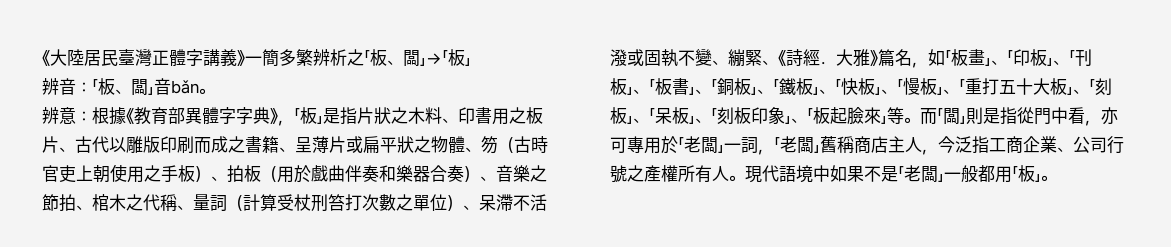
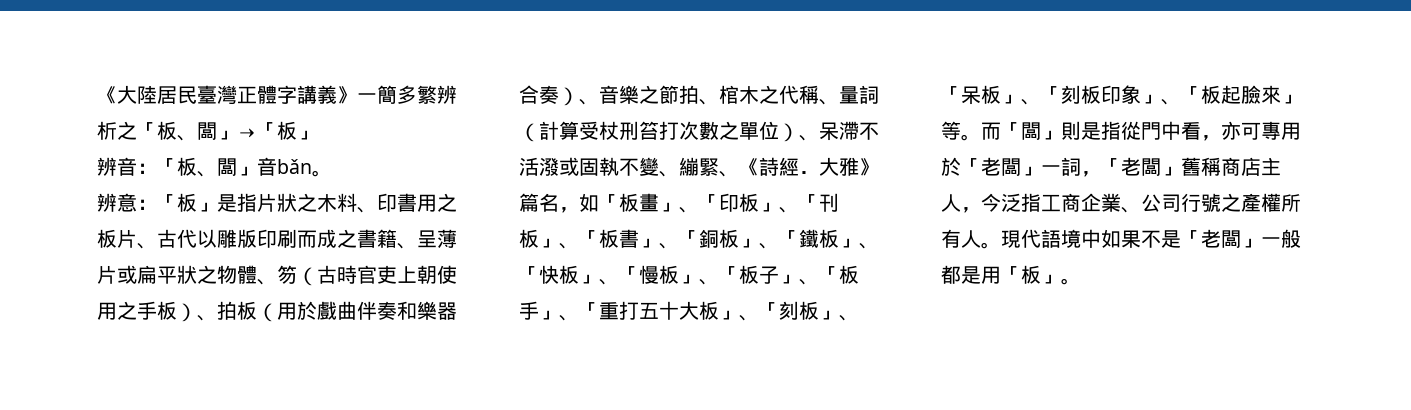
- 根據《教育部異體字字典》，「板」是指片狀之木料、印書用之板片、古代以雕版印刷而成之書籍、呈薄片或扁平狀之物體、笏（古時官吏上朝使用之手板）、拍板（用於戲曲伴奏和樂器合奏）、音樂之節拍、棺木之代稱、量詞（計算受杖刑笞打次數之單位）、呆滯不活潑或固執不變、繃緊、《詩經．大雅》篇名，如「板畫」、「印板」、「刊板」、「板書」、「銅板」、「鐵板」、「快板」、「慢板」、「重打五十大板」、「刻板」、「呆板」、「刻板印象」、「板起臉來」等。
+ 「板」是指片狀之木料、印書用之板片、古代以雕版印刷而成之書籍、呈薄片或扁平狀之物體、笏（古時官吏上朝使用之手板）、拍板（用於戲曲伴奏和樂器合奏）、音樂之節拍、棺木之代稱、量詞（計算受杖刑笞打次數之單位）、呆滯不活潑或固執不變、繃緊、《詩經．大雅》篇名，如「板畫」、「印板」、「刊板」、「板書」、「銅板」、「鐵板」、「快板」、「慢板」、「板子」、「板手」、「重打五十大板」、「刻板」、「呆板」、「刻板印象」、「板起臉來」等。
- 現代語境中如果不是「老闆」一般都用「板」。
+ 現代語境中如果不是「老闆」一般都是用「板」。

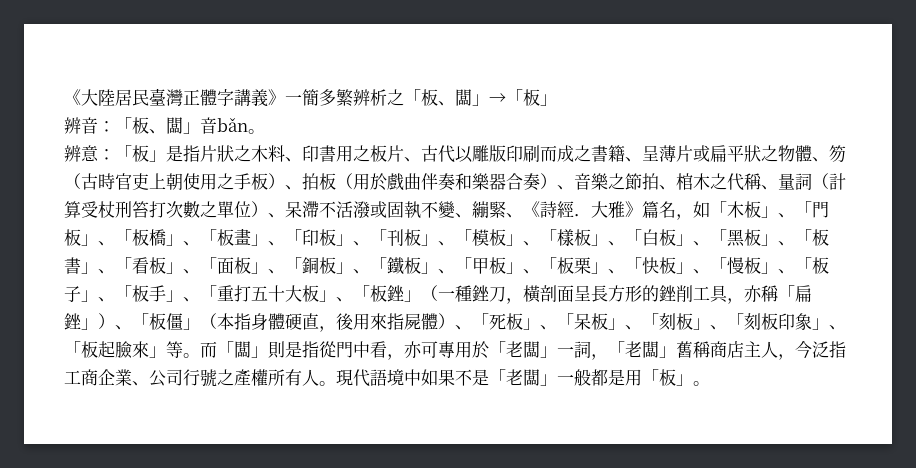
- 「板」是指片狀之木料、印書用之板片、古代以雕版印刷而成之書籍、呈薄片或扁平狀之物體、笏（古時官吏上朝使用之手板）、拍板（用於戲曲伴奏和樂器合奏）、音樂之節拍、棺木之代稱、量詞（計算受杖刑笞打次數之單位）、呆滯不活潑或固執不變、繃緊、《詩經．大雅》篇名，如「板畫」、「印板」、「刊板」、「板書」、「銅板」、「鐵板」、「快板」、「慢板」、「板子」、「板手」、「重打五十大板」、「刻板」、「呆板」、「刻板印象」、「板起臉來」等。
+ 「板」是指片狀之木料、印書用之板片、古代以雕版印刷而成之書籍、呈薄片或扁平狀之物體、笏（古時官吏上朝使用之手板）、拍板（用於戲曲伴奏和樂器合奏）、音樂之節拍、棺木之代稱、量詞（計算受杖刑笞打次數之單位）、呆滯不活潑或固執不變、繃緊、《詩經．大雅》篇名，如「木板」、「門板」、「板橋」、「板畫」、「印板」、「刊板」、「模板」、「樣板」、「白板」、「黑板」、「板書」、「看板」、「面板」、「銅板」、「鐵板」、「甲板」、「板栗」、「快板」、「慢板」、「板子」、「板手」、「重打五十大板」、「板銼」（一種銼刀，橫剖面呈長方形的銼削工具，亦稱「扁銼」）、「板僵」（本指身體硬直，後用來指屍體）、「死板」、「呆板」、「刻板」、「刻板印象」、「板起臉來」等。

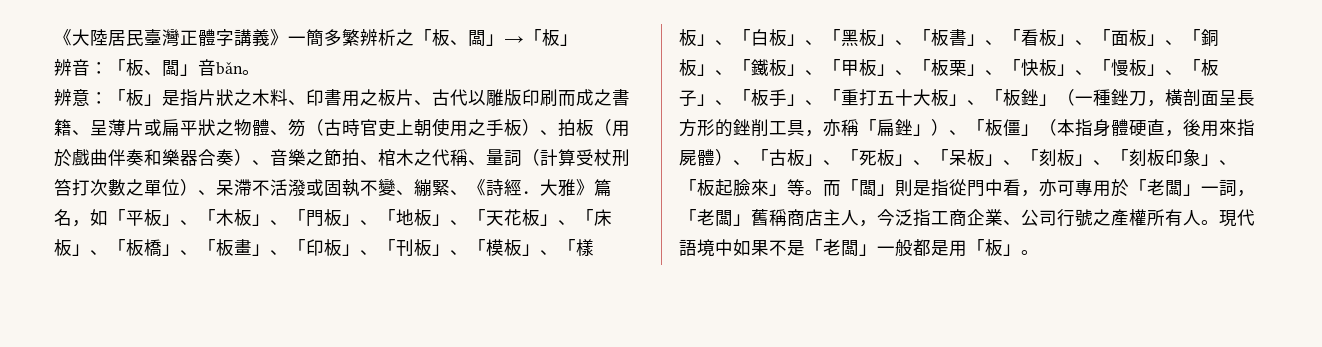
- 「板」是指片狀之木料、印書用之板片、古代以雕版印刷而成之書籍、呈薄片或扁平狀之物體、笏（古時官吏上朝使用之手板）、拍板（用於戲曲伴奏和樂器合奏）、音樂之節拍、棺木之代稱、量詞（計算受杖刑笞打次數之單位）、呆滯不活潑或固執不變、繃緊、《詩經．大雅》篇名，如「木板」、「門板」、「板橋」、「板畫」、「印板」、「刊板」、「模板」、「樣板」、「白板」、「黑板」、「板書」、「看板」、「面板」、「銅板」、「鐵板」、「甲板」、「板栗」、「快板」、「慢板」、「板子」、「板手」、「重打五十大板」、「板銼」（一種銼刀，橫剖面呈長方形的銼削工具，亦稱「扁銼」）、「板僵」（本指身體硬直，後用來指屍體）、「死板」、「呆板」、「刻板」、「刻板印象」、「板起臉來」等。
+ 「板」是指片狀之木料、印書用之板片、古代以雕版印刷而成之書籍、呈薄片或扁平狀之物體、笏（古時官吏上朝使用之手板）、拍板（用於戲曲伴奏和樂器合奏）、音樂之節拍、棺木之代稱、量詞（計算受杖刑笞打次數之單位）、呆滯不活潑或固執不變、繃緊、《詩經．大雅》篇名，如「平板」、「木板」、「門板」、「地板」、「天花板」、「床板」、「板橋」、「板畫」、「印板」、「刊板」、「模板」、「樣板」、「白板」、「黑板」、「板書」、「看板」、「面板」、「銅板」、「鐵板」、「甲板」、「板栗」、「快板」、「慢板」、「板子」、「板手」、「重打五十大板」、「板銼」（一種銼刀，橫剖面呈長方形的銼削工具，亦稱「扁銼」）、「板僵」（本指身體硬直，後用來指屍體）、「古板」、「死板」、「呆板」、「刻板」、「刻板印象」、「板起臉來」等。

